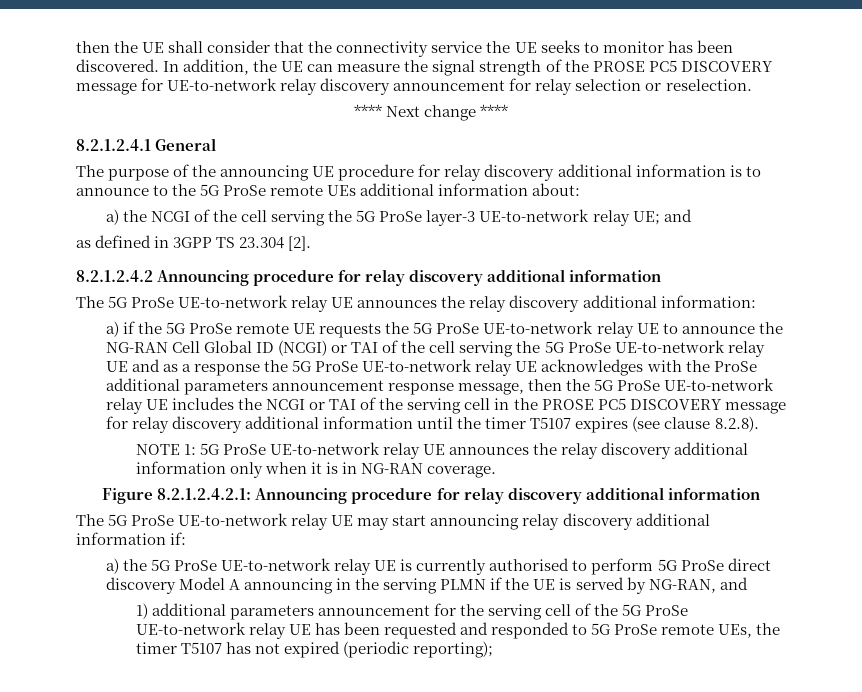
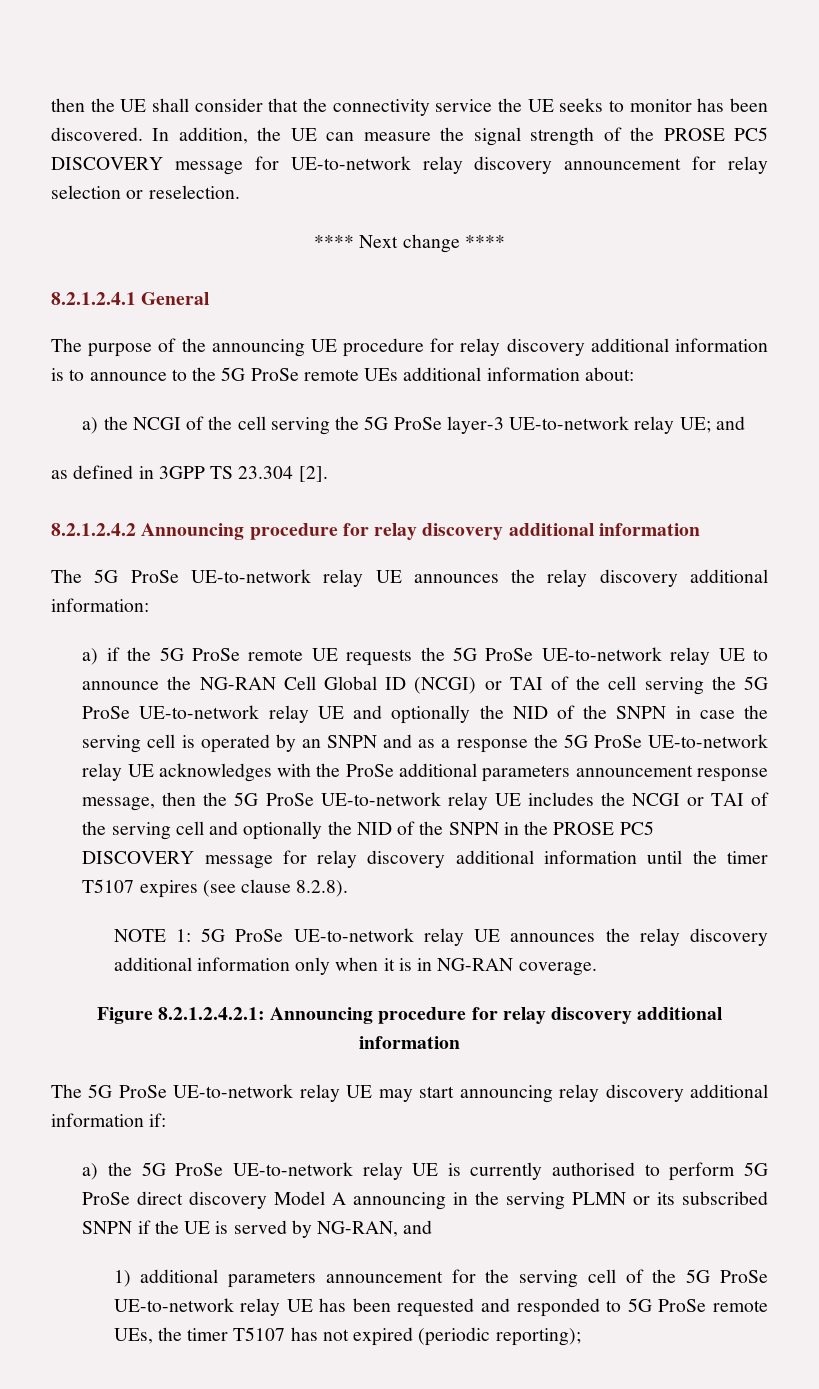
- a) if the 5G ProSe remote UE requests the 5G ProSe UE-to-network relay UE to announce the NG-RAN Cell Global ID (NCGI) or TAI of the cell serving the 5G ProSe UE-to-network relay UE and as a response the 5G ProSe UE-to-network relay UE acknowledges with the ProSe additional parameters announcement response message, then the 5G ProSe UE-to-network relay UE includes the NCGI or TAI of the serving cell in the PROSE PC5 DISCOVERY message for relay discovery additional information until the timer T5107 expires (see clause 8.2.8).
+ a) if the 5G ProSe remote UE requests the 5G ProSe UE-to-network relay UE to announce the NG-RAN Cell Global ID (NCGI) or TAI of the cell serving the 5G ProSe UE-to-network relay UE and optionally the NID of the SNPN in case the serving cell is operated by an SNPN and as a response the 5G ProSe UE-to-network relay UE acknowledges with the ProSe additional parameters announcement response message, then the 5G ProSe UE-to-network relay UE includes the NCGI or TAI of the serving cell and optionally the NID of the SNPN in the PROSE PC5 DISCOVERY message for relay discovery additional information until the timer T5107 expires (see clause 8.2.8).
- a) the 5G ProSe UE-to-network relay UE is currently authorised to perform 5G ProSe direct discovery Model A announcing in the serving PLMN if the UE is served by NG-RAN, and
+ a) the 5G ProSe UE-to-network relay UE is currently authorised to perform 5G ProSe direct discovery Model A announcing in the serving PLMN or its subscribed SNPN if the UE is served by NG-RAN, and

